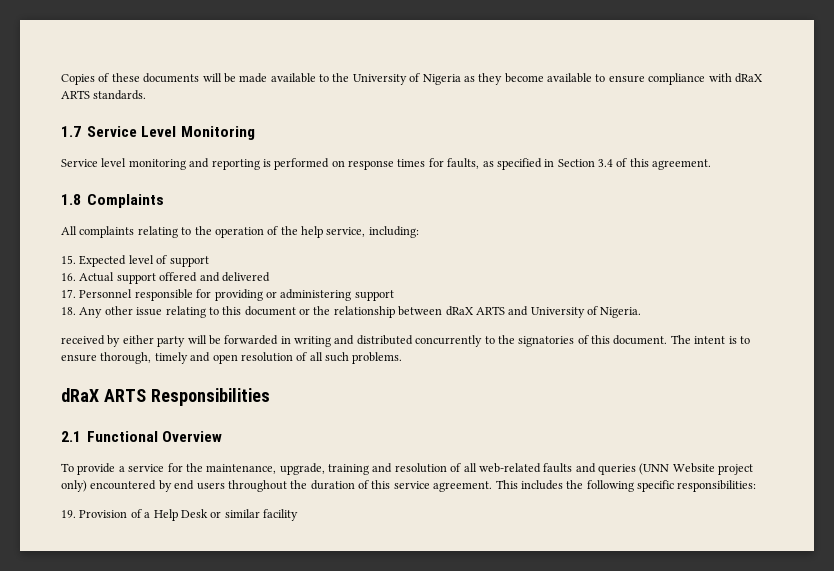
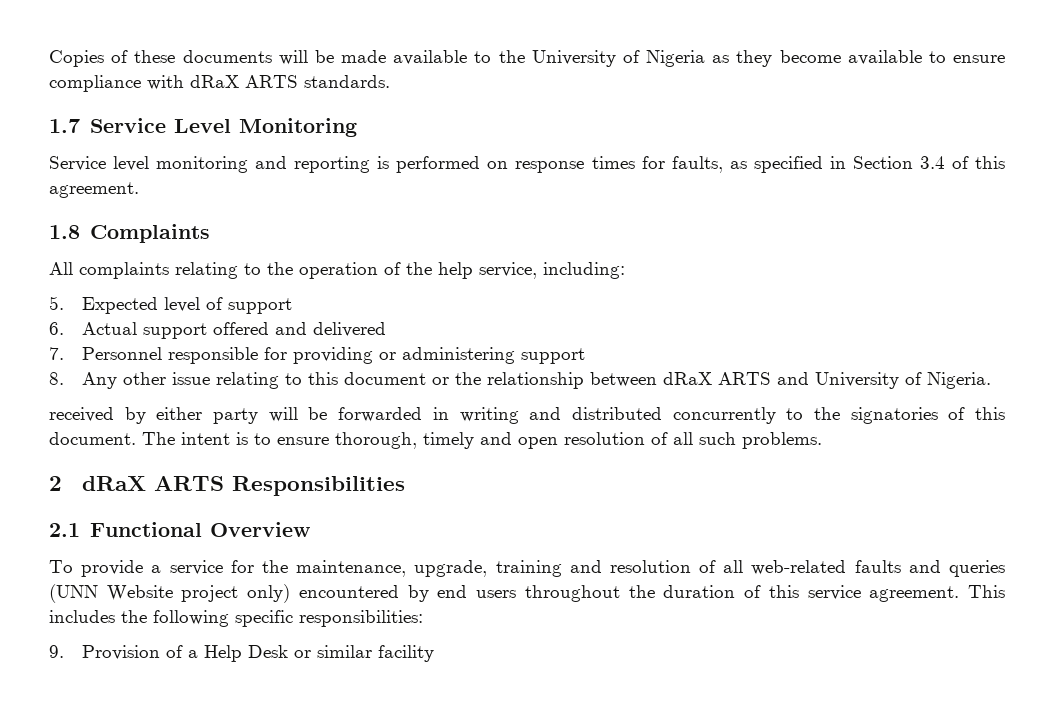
- 15. Expected level of support
+ 5. Expected level of support
- 16. Actual support offered and delivered
+ 6. Actual support offered and delivered
- 17. Personnel responsible for providing or administering support
+ 7. Personnel responsible for providing or administering support
- 18. Any other issue relating to this document or the relationship between dRaX ARTS and University of Nigeria.
+ 8. Any other issue relating to this document or the relationship between dRaX ARTS and University of Nigeria.
- dRaX ARTS Responsibilities
+ 2 dRaX ARTS Responsibilities
- 19. Provision of a Help Desk or similar facility
+ 9. Provision of a Help Desk or similar facility

